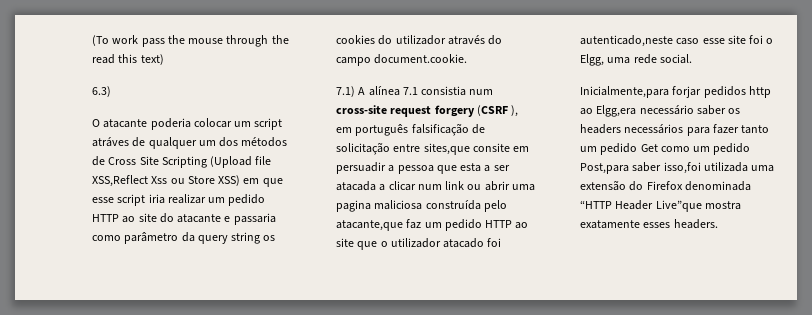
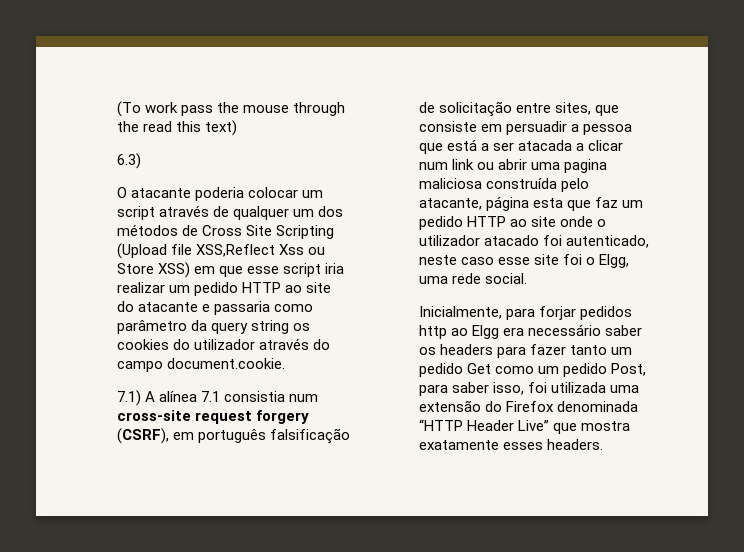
- O atacante poderia colocar um script atráves de qualquer um dos métodos de Cross Site Scripting (Upload file XSS,Reflect Xss ou Store XSS) em que esse script iria realizar um pedido HTTP ao site do atacante e passaria como parâmetro da query string os cookies do utilizador através do campo document.cookie.
+ O atacante poderia colocar um script através de qualquer um dos métodos de Cross Site Scripting (Upload file XSS,Reflect Xss ou Store XSS) em que esse script iria realizar um pedido HTTP ao site do atacante e passaria como parâmetro da query string os cookies do utilizador através do campo document.cookie.
- 7.1) A alínea 7.1 consistia num cross-site request forgery (CSRF ), em português falsificação de solicitação entre sites,que consite em persuadir a pessoa que esta a ser atacada a clicar num link ou abrir uma pagina maliciosa construída pelo atacante,que faz um pedido HTTP ao site que o utilizador atacado foi autenticado,neste caso esse site foi o Elgg, uma rede social.
+ 7.1) A alínea 7.1 consistia num cross-site request forgery (CSRF), em português falsificação de solicitação entre sites, que consiste em persuadir a pessoa que está a ser atacada a clicar num link ou abrir uma pagina maliciosa construída pelo atacante, página esta que faz um pedido HTTP ao site onde o utilizador atacado foi autenticado, neste caso esse site foi o Elgg, uma rede social.
- Inicialmente,para forjar pedidos http ao Elgg,era necessário saber os headers necessários para fazer tanto um pedido Get como um pedido Post,para saber isso,foi utilizada uma extensão do Firefox denominada “HTTP Header Live”que mostra exatamente esses headers.
+ Inicialmente, para forjar pedidos http ao Elgg era necessário saber os headers para fazer tanto um pedido Get como um pedido Post, para saber isso, foi utilizada uma extensão do Firefox denominada “HTTP Header Live” que mostra exatamente esses headers.

